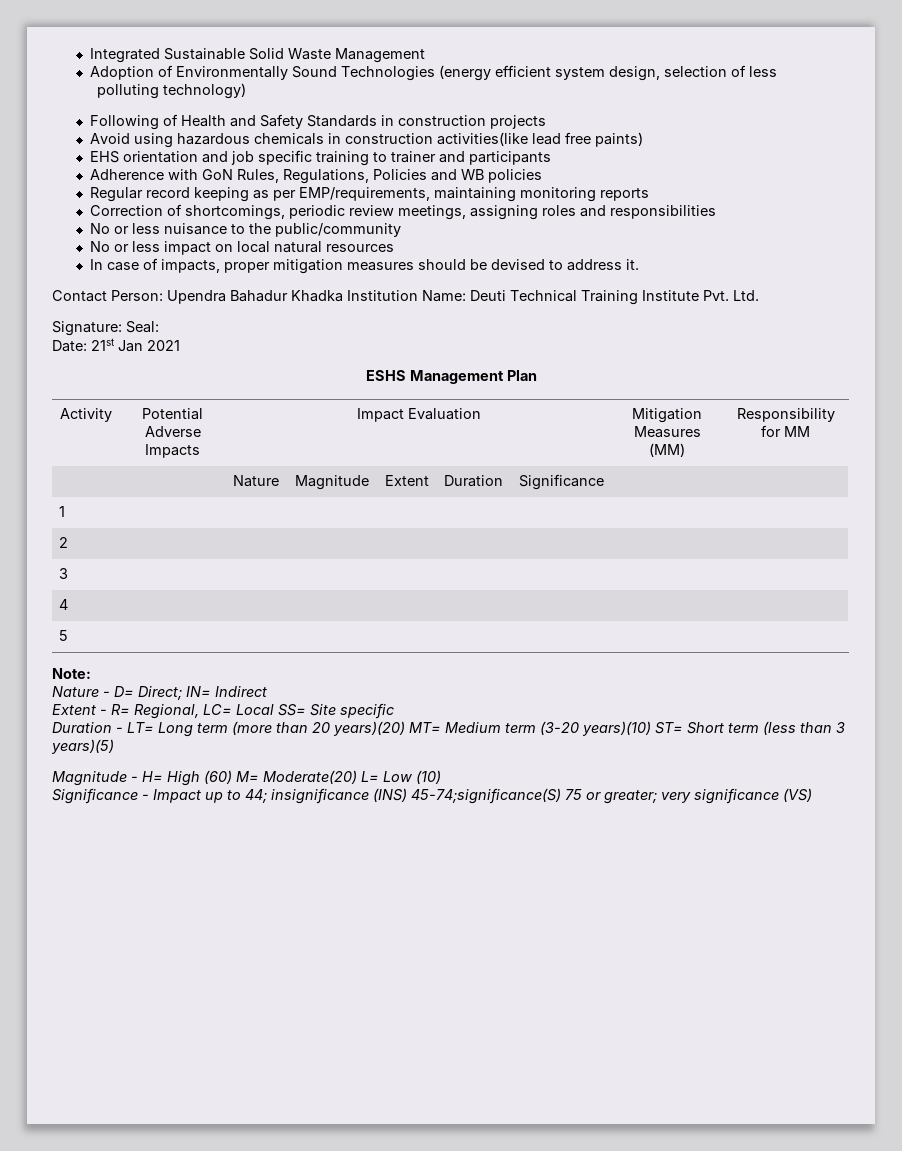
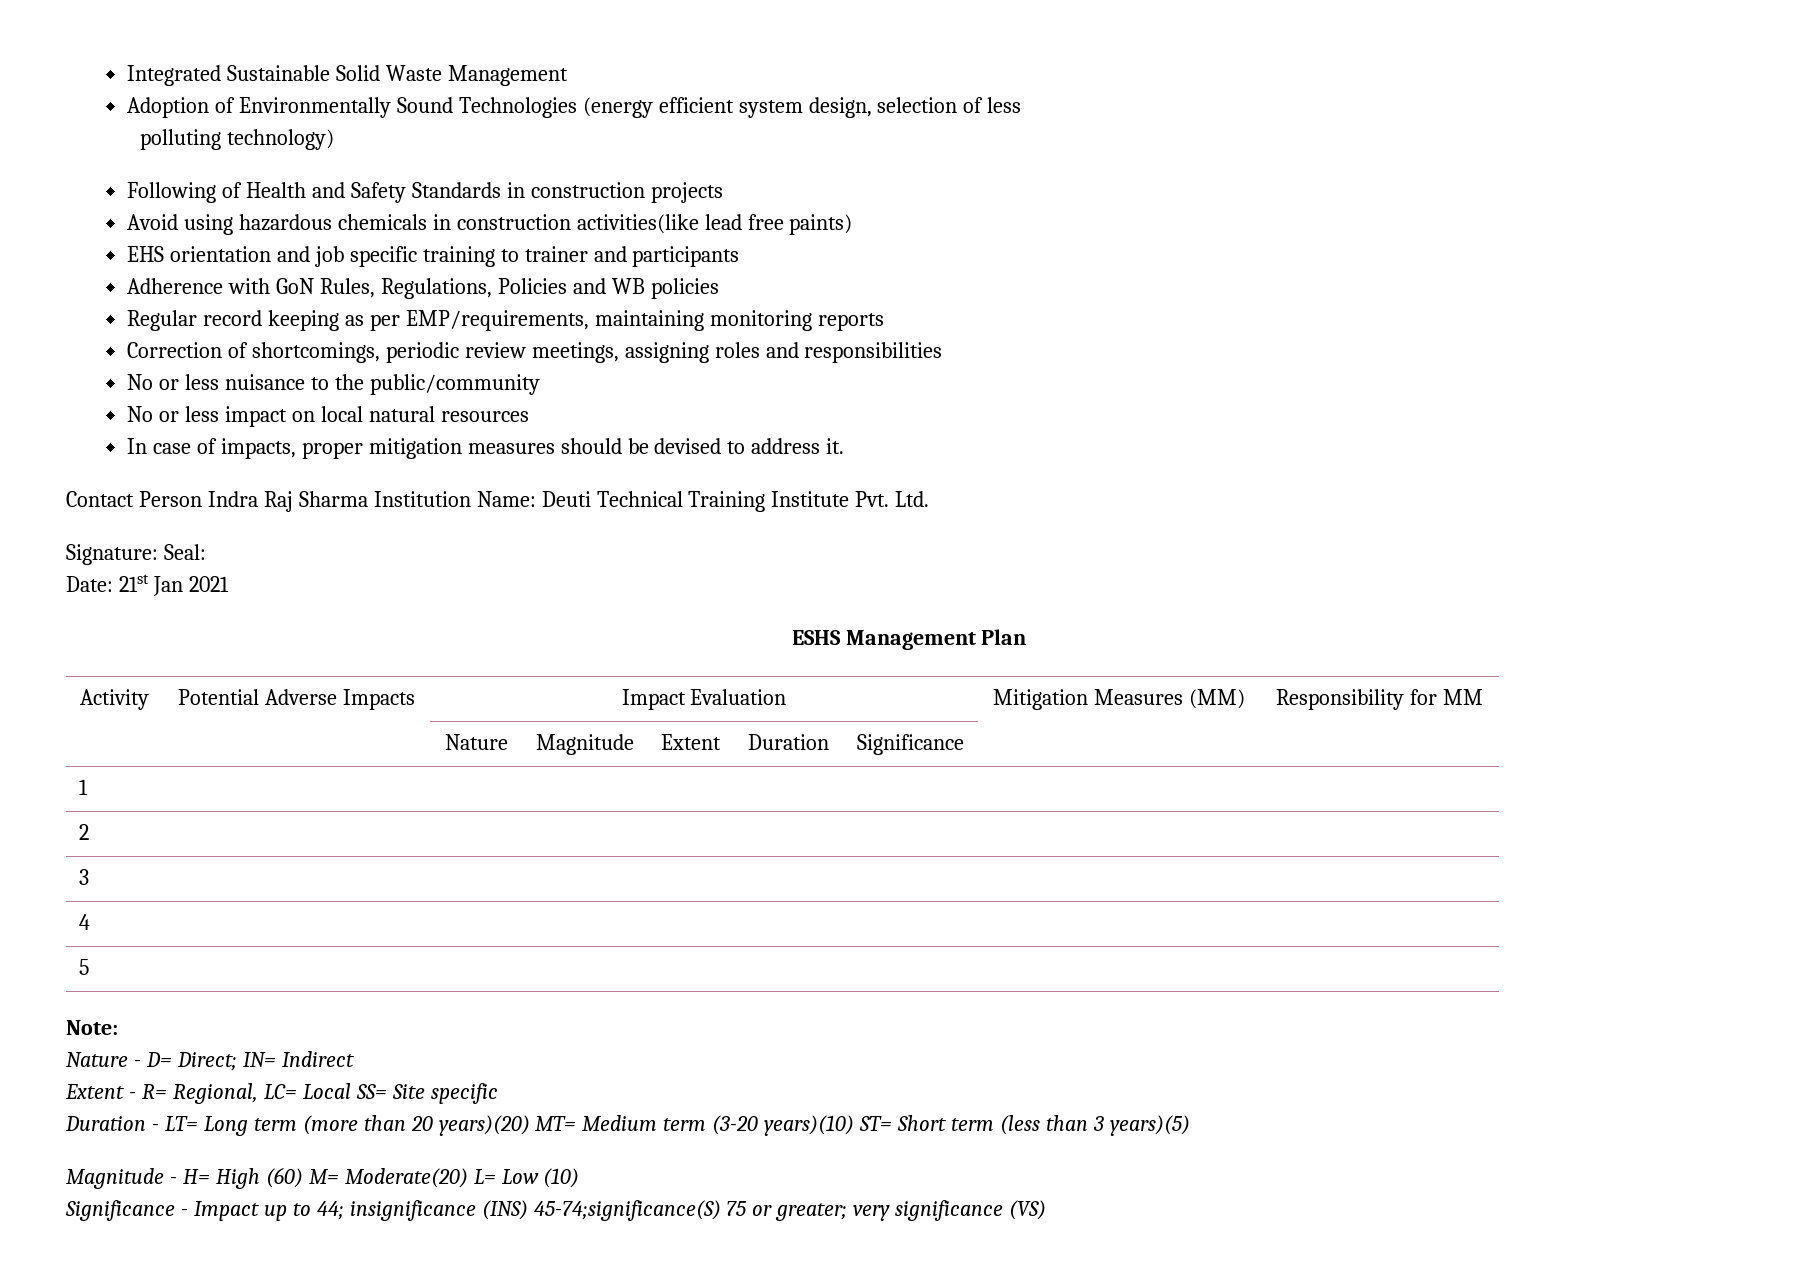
- Contact Person: Upendra Bahadur Khadka Institution Name: Deuti Technical Training Institute Pvt. Ltd.
+ Contact Person Indra Raj Sharma Institution Name: Deuti Technical Training Institute Pvt. Ltd.

